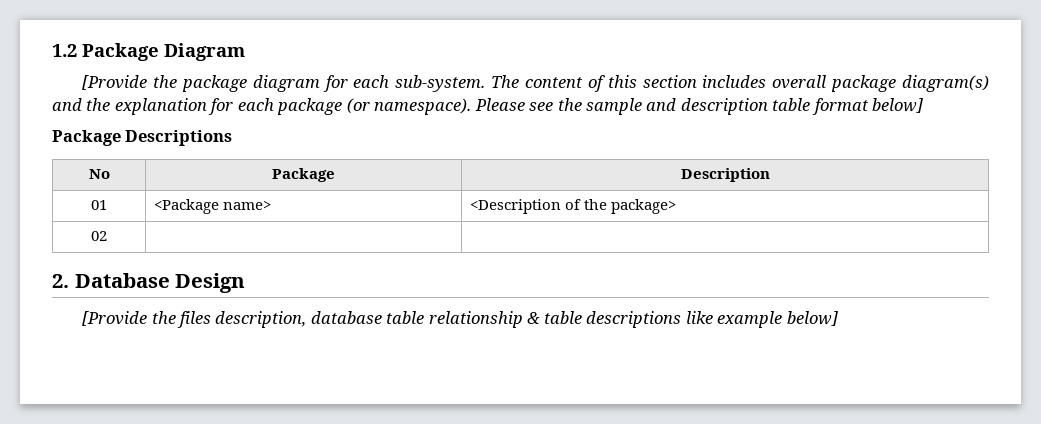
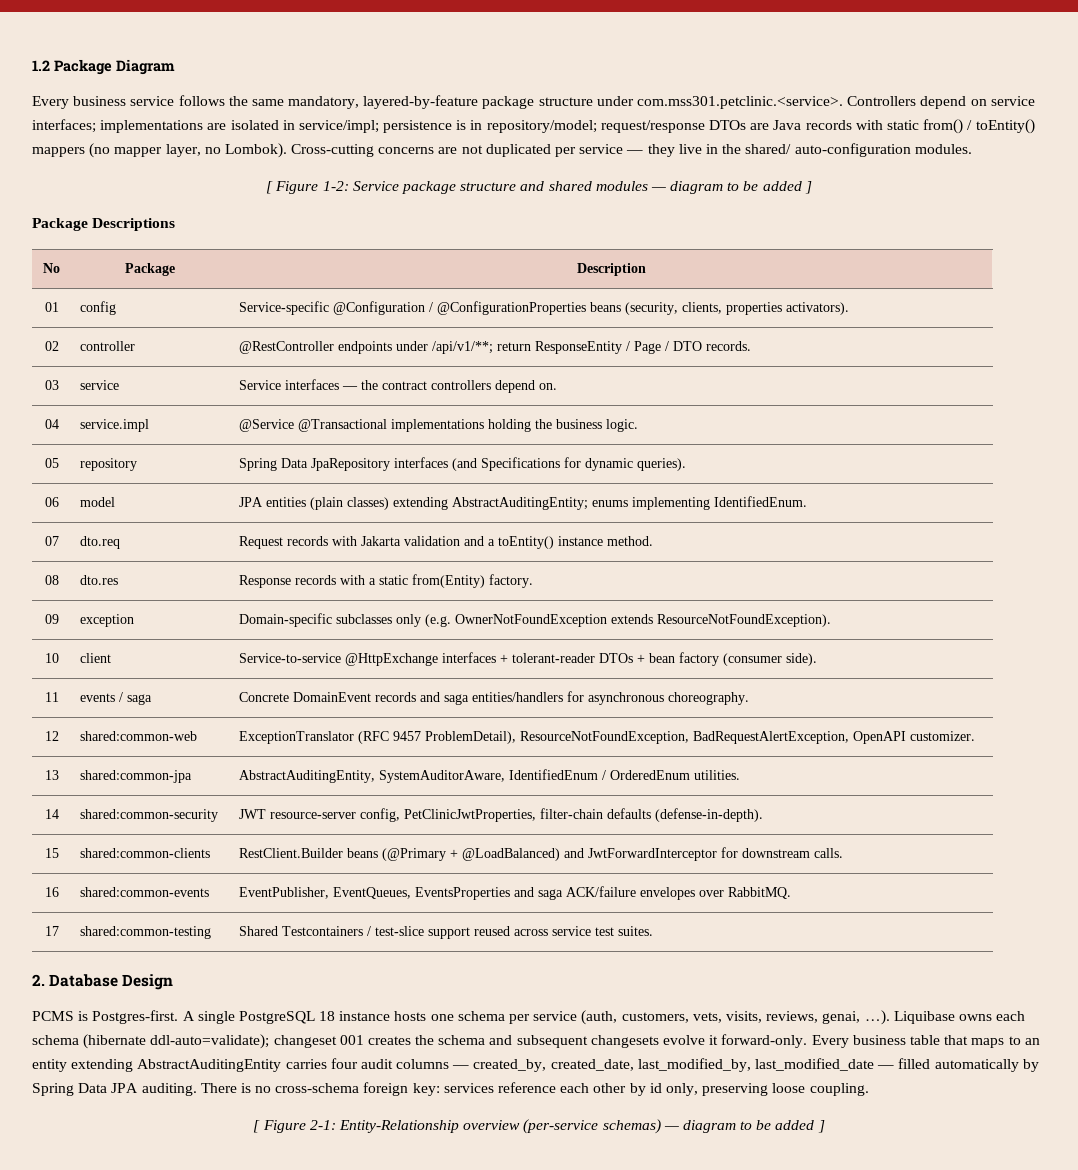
- [Provide the package diagram for each sub-system. The content of this section includes overall package diagram(s) and the explanation for each package (or namespace). Please see the sample and description table format below]
+ Every business service follows the same mandatory, layered-by-feature package structure under com.mss301.petclinic.<service>. Controllers depend on service interfaces; implementations are isolated in service/impl; persistence is in repository/model; request/response DTOs are Java records with static from() / toEntity() mappers (no mapper layer, no Lombok). Cross-cutting concerns are not duplicated per service — they live in the shared/ auto-configuration modules.
+ [ Figure 1-2: Service package structure and shared modules — diagram to be added ]
- 01 | <Package name> | <Description of the package>
- 02 | |
+ 01 | config | Service-specific @Configuration / @ConfigurationProperties beans (security, clients, properties activators).
+ 02 | controller | @RestController endpoints under /api/v1/**; return ResponseEntity / Page / DTO records.
+ 03 | service | Service interfaces — the contract controllers depend on.
+ 04 | service.impl | @Service @Transactional implementations holding the business logic.
+ 05 | repository | Spring Data JpaRepository interfaces (and Specifications for dynamic queries).
+ 06 | model | JPA entities (plain classes) extending AbstractAuditingEntity; enums implementing IdentifiedEnum.
+ 07 | dto.req | Request records with Jakarta validation and a toEntity() instance method.
+ 08 | dto.res | Response records with a static from(Entity) factory.
+ 09 | exception | Domain-specific subclasses only (e.g. OwnerNotFoundException extends ResourceNotFoundException).
+ 10 | client | Service-to-service @HttpExchange interfaces + tolerant-reader DTOs + bean factory (consumer side).
+ 11 | events / saga | Concrete DomainEvent records and saga entities/handlers for asynchronous choreography.
+ 12 | shared:common-web | ExceptionTranslator (RFC 9457 ProblemDetail), ResourceNotFoundException, BadRequestAlertException, OpenAPI customizer.
+ 13 | shared:common-jpa | AbstractAuditingEntity, SystemAuditorAware, IdentifiedEnum / OrderedEnum utilities.
+ 14 | shared:common-security | JWT resource-server config, PetClinicJwtProperties, filter-chain defaults (defense-in-depth).
+ 15 | shared:common-clients | RestClient.Builder beans (@Primary + @LoadBalanced) and JwtForwardInterceptor for downstream calls.
+ 16 | shared:common-events | EventPublisher, EventQueues, EventsProperties and saga ACK/failure envelopes over RabbitMQ.
+ 17 | shared:common-testing | Shared Testcontainers / test-slice support reused across service test suites.
  2. Database Design
- [Provide the files description, database table relationship & table descriptions like example below]
+ PCMS is Postgres-first. A single PostgreSQL 18 instance hosts one schema per service (auth, customers, vets, visits, reviews, genai, …). Liquibase owns each schema (hibernate ddl-auto=validate); changeset 001 creates the schema and subsequent changesets evolve it forward-only. Every business table that maps to an entity extending AbstractAuditingEntity carries four audit columns — created_by, created_date, last_modified_by, last_modified_date — filled automatically by Spring Data JPA auditing. There is no cross-schema foreign key: services reference each other by id only, preserving loose coupling.
+ [ Figure 2-1: Entity-Relationship overview (per-service schemas) — diagram to be added ]

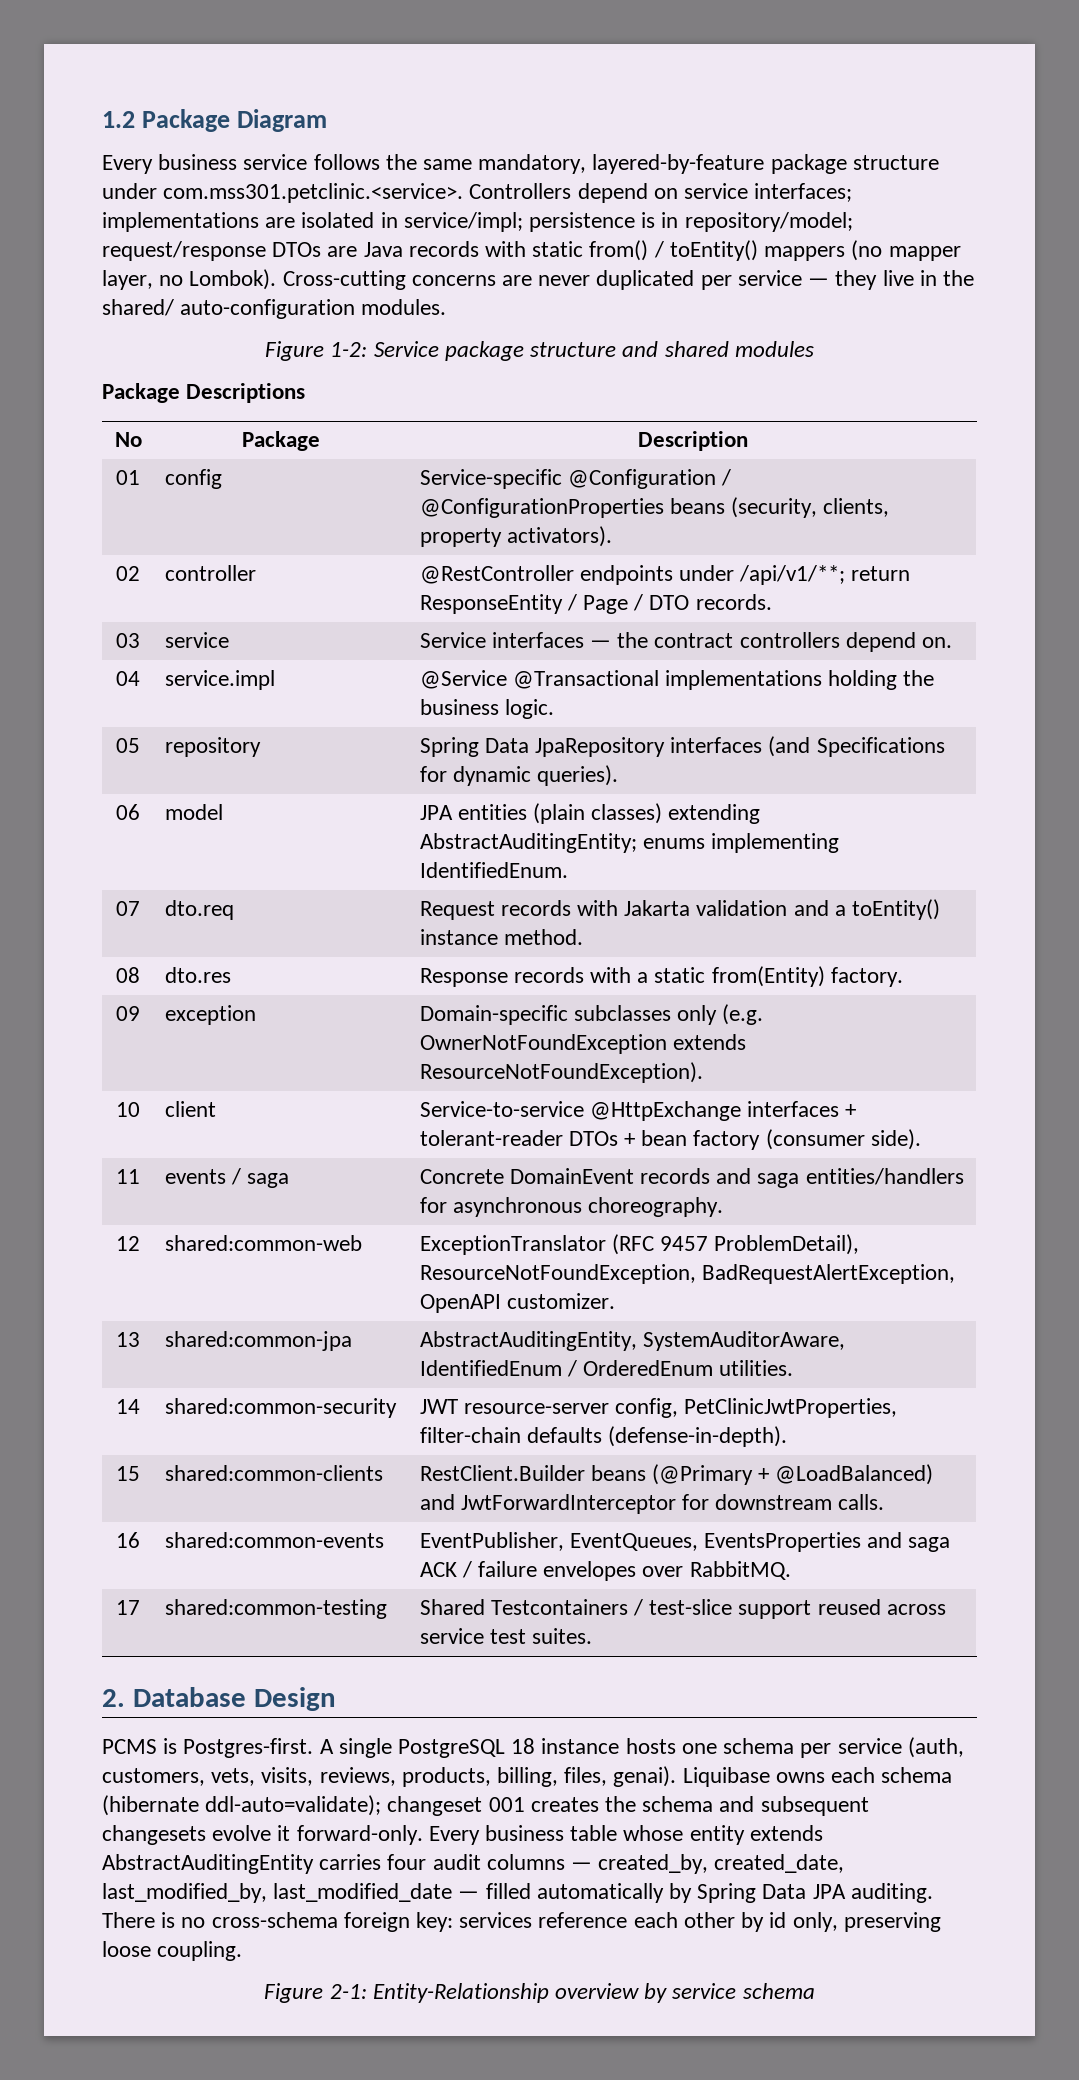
- Cross-cutting concerns are not duplicated per service — they live in the shared/ auto-configuration modules.
+ Cross-cutting concerns are never duplicated per service — they live in the shared/ auto-configuration modules.
- [ Figure 1-2: Service package structure and shared modules — diagram to be added ]
+ Figure 1-2: Service package structure and shared modules
- 01 | config | Service-specific @Configuration / @ConfigurationProperties beans (security, clients, properties activators).
+ 01 | config | Service-specific @Configuration / @ConfigurationProperties beans (security, clients, property activators).
- 16 | shared:common-events | EventPublisher, EventQueues, EventsProperties and saga ACK/failure envelopes over RabbitMQ.
+ 16 | shared:common-events | EventPublisher, EventQueues, EventsProperties and saga ACK / failure envelopes over RabbitMQ.
- A single PostgreSQL 18 instance hosts one schema per service (auth, customers, vets, visits, reviews, genai, …).
+ A single PostgreSQL 18 instance hosts one schema per service (auth, customers, vets, visits, reviews, products, billing, files, genai).
- Every business table that maps to an entity extending AbstractAuditingEntity carries four audit columns — created_by, created_date, last_modified_by, last_modified_date — filled automatically by Spring Data JPA auditing.
+ Every business table whose entity extends AbstractAuditingEntity carries four audit columns — created_by, created_date, last_modified_by, last_modified_date — filled automatically by Spring Data JPA auditing.
- [ Figure 2-1: Entity-Relationship overview (per-service schemas) — diagram to be added ]
+ Figure 2-1: Entity-Relationship overview by service schema

